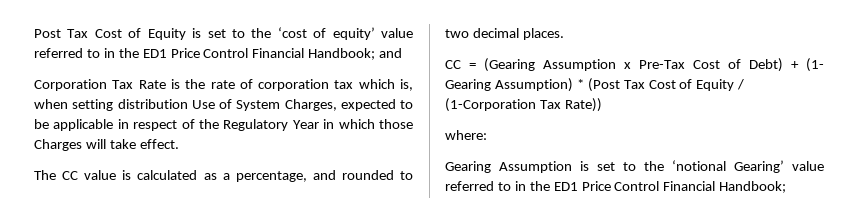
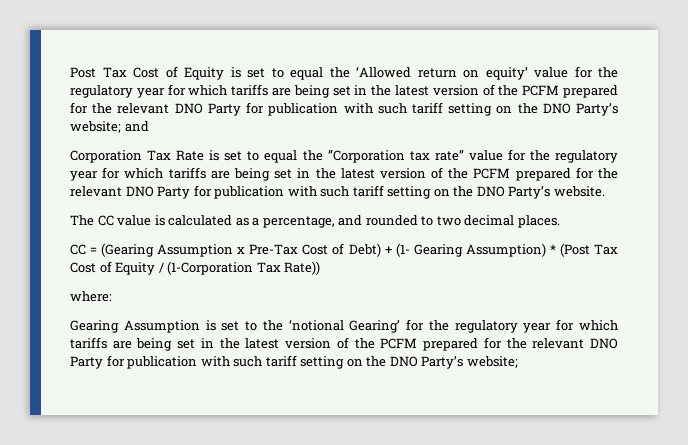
- Post Tax Cost of Equity is set to the ‘cost of equity’ value referred to in the ED1 Price Control Financial Handbook; and
+ Post Tax Cost of Equity is set to equal the ‘Allowed return on equity’ value for the regulatory year for which tariffs are being set in the latest version of the PCFM prepared for the relevant DNO Party for publication with such tariff setting on the DNO Party’s website; and
- Corporation Tax Rate is the rate of corporation tax which is, when setting distribution Use of System Charges, expected to be applicable in respect of the Regulatory Year in which those Charges will take effect.
+ Corporation Tax Rate is set to equal the ”Corporation tax rate” value for the regulatory year for which tariffs are being set in the latest version of the PCFM prepared for the relevant DNO Party for publication with such tariff setting on the DNO Party’s website.
- Gearing Assumption is set to the ‘notional Gearing’ value referred to in the ED1 Price Control Financial Handbook;
+ Gearing Assumption is set to the ‘notional Gearing’ for the regulatory year for which tariffs are being set in the latest version of the PCFM prepared for the relevant DNO Party for publication with such tariff setting on the DNO Party’s website;

